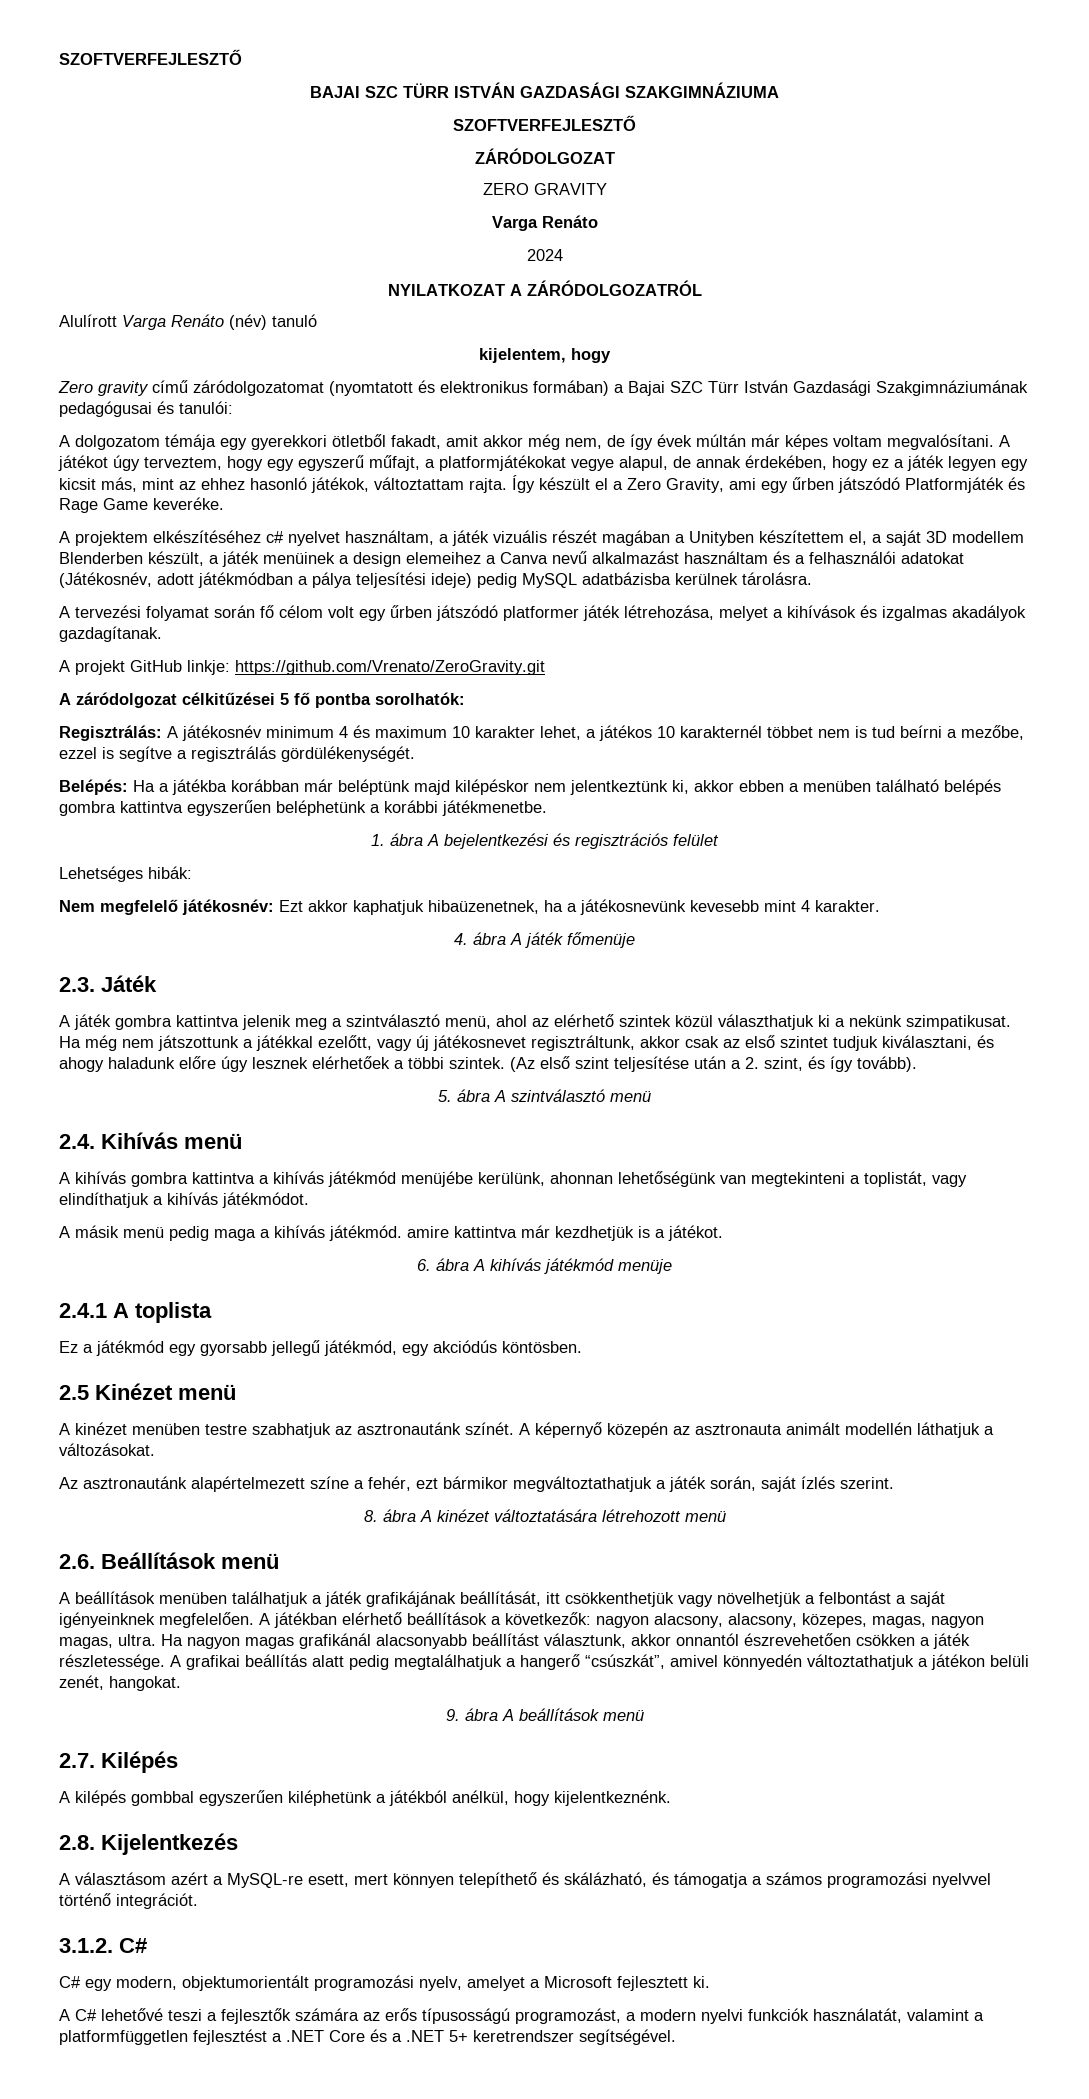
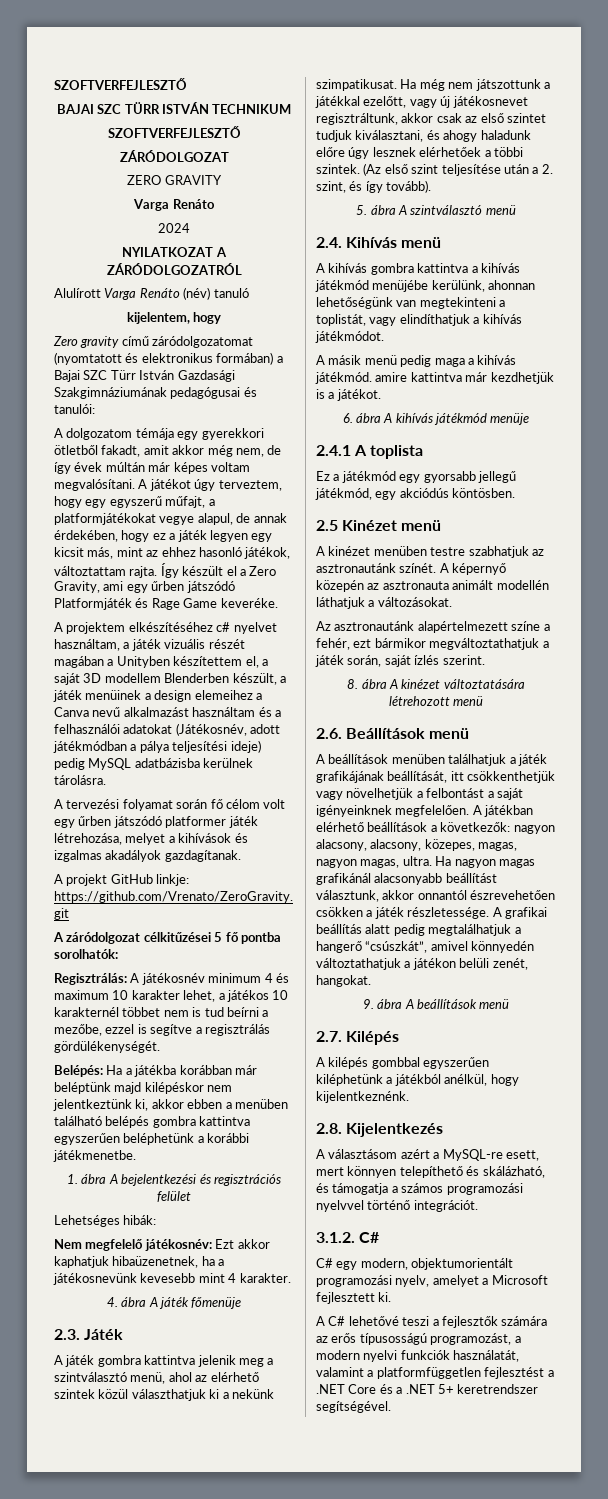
- BAJAI SZC TÜRR ISTVÁN GAZDASÁGI SZAKGIMNÁZIUMA
+ BAJAI SZC TÜRR ISTVÁN TECHNIKUM

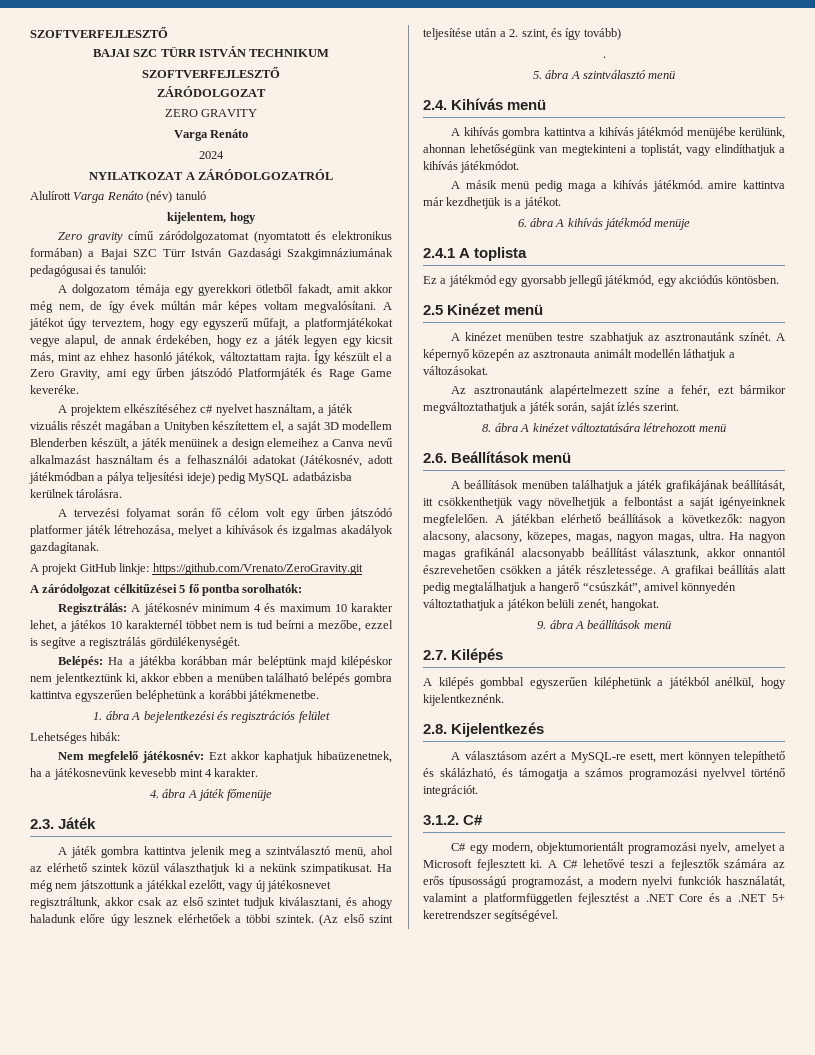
- (Az első szint teljesítése után a 2. szint, és így tovább).
+ (Az első szint teljesítése után a 2. szint, és így tovább)
+ .
- C# egy modern, objektumorientált programozási nyelv, amelyet a Microsoft fejlesztett ki.
- A C# lehetővé teszi a fejlesztők számára az erős típusosságú programozást, a modern nyelvi funkciók használatát, valamint a platformfüggetlen fejlesztést a .NET Core és a .NET 5+ keretrendszer segítségével.
+ C# egy modern, objektumorientált programozási nyelv, amelyet a Microsoft fejlesztett ki. A C# lehetővé teszi a fejlesztők számára az erős típusosságú programozást, a modern nyelvi funkciók használatát, valamint a platformfüggetlen fejlesztést a .NET Core és a .NET 5+ keretrendszer segítségével.

